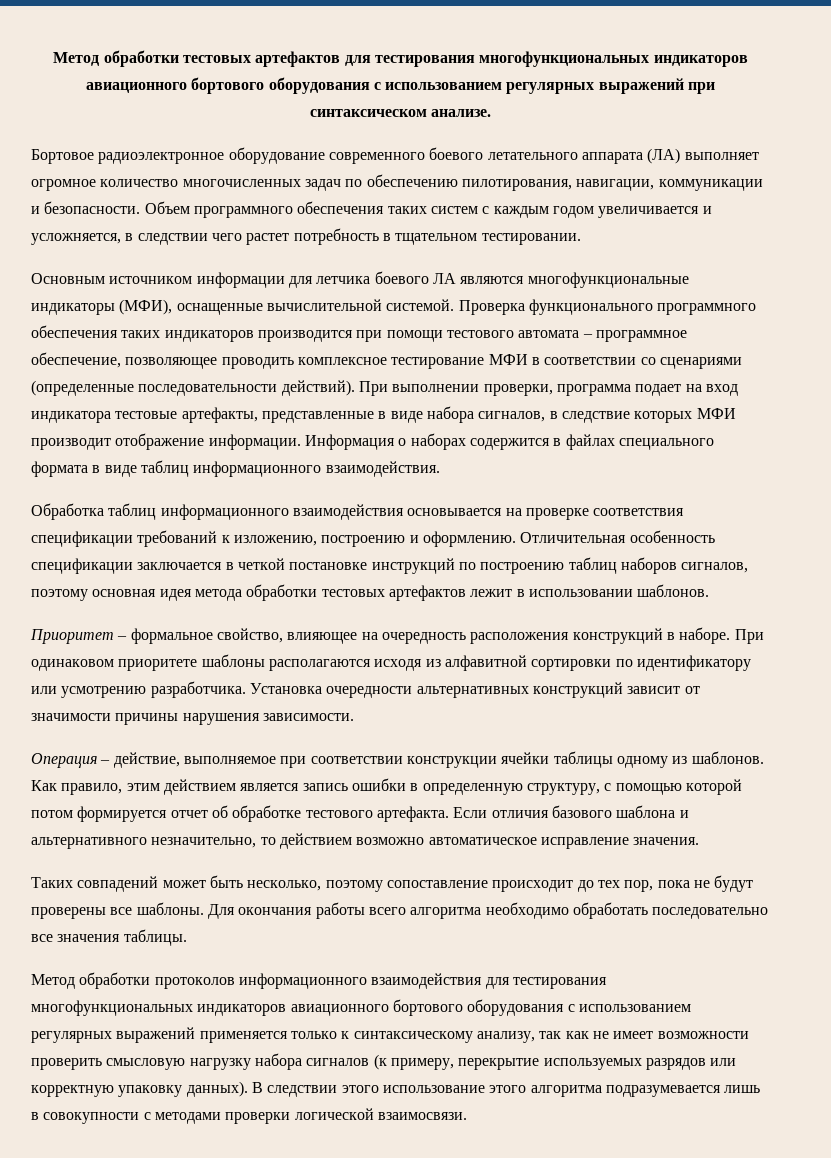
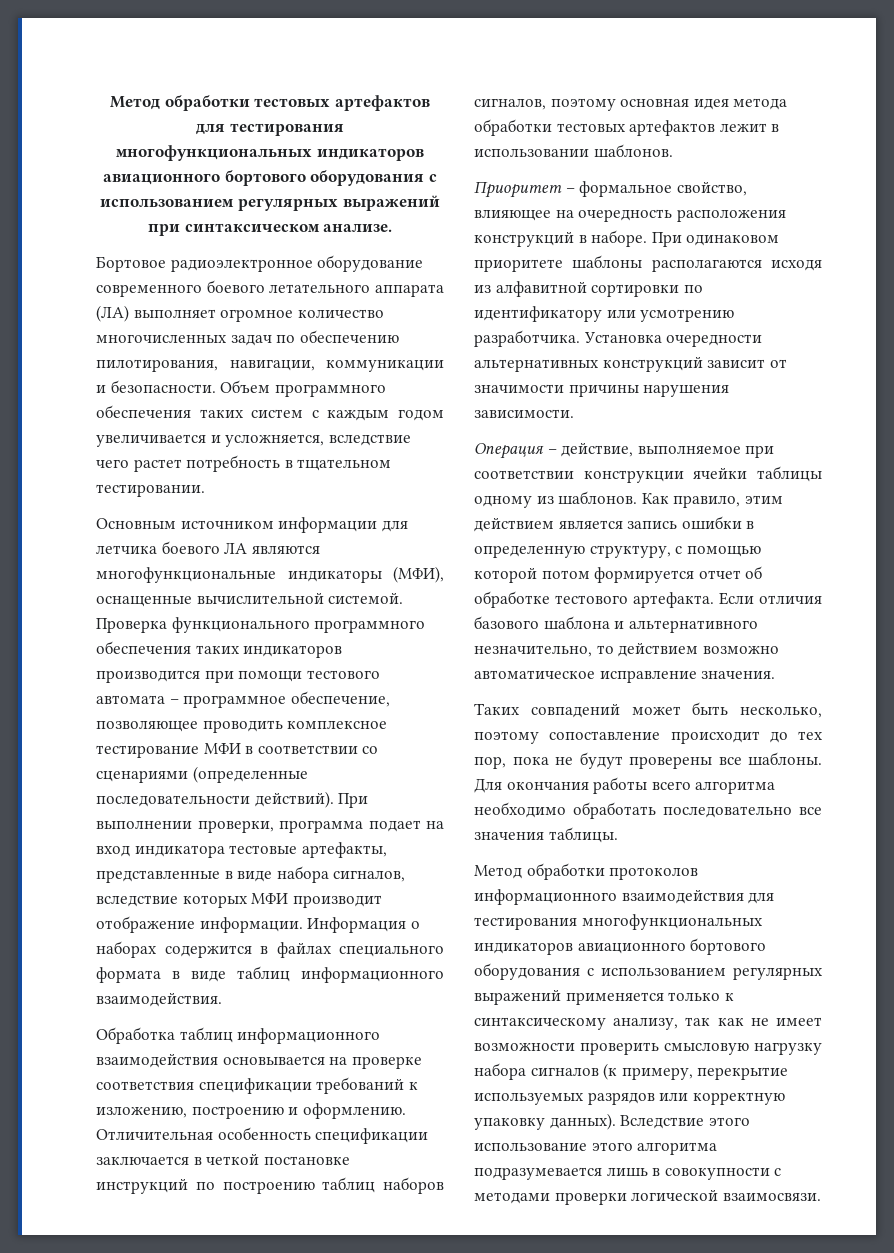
- Объем программного обеспечения таких систем с каждым годом увеличивается и усложняется, в следствии чего растет потребность в тщательном тестировании.
+ Объем программного обеспечения таких систем с каждым годом увеличивается и усложняется, вследствие чего растет потребность в тщательном тестировании.
- При выполнении проверки, программа подает на вход индикатора тестовые артефакты, представленные в виде набора сигналов, в следствие которых МФИ производит отображение информации.
+ При выполнении проверки, программа подает на вход индикатора тестовые артефакты, представленные в виде набора сигналов, вследствие которых МФИ производит отображение информации.
- В следствии этого использование этого алгоритма подразумевается лишь в совокупности с методами проверки логической взаимосвязи.
+ Вследствие этого использование этого алгоритма подразумевается лишь в совокупности с методами проверки логической взаимосвязи.

